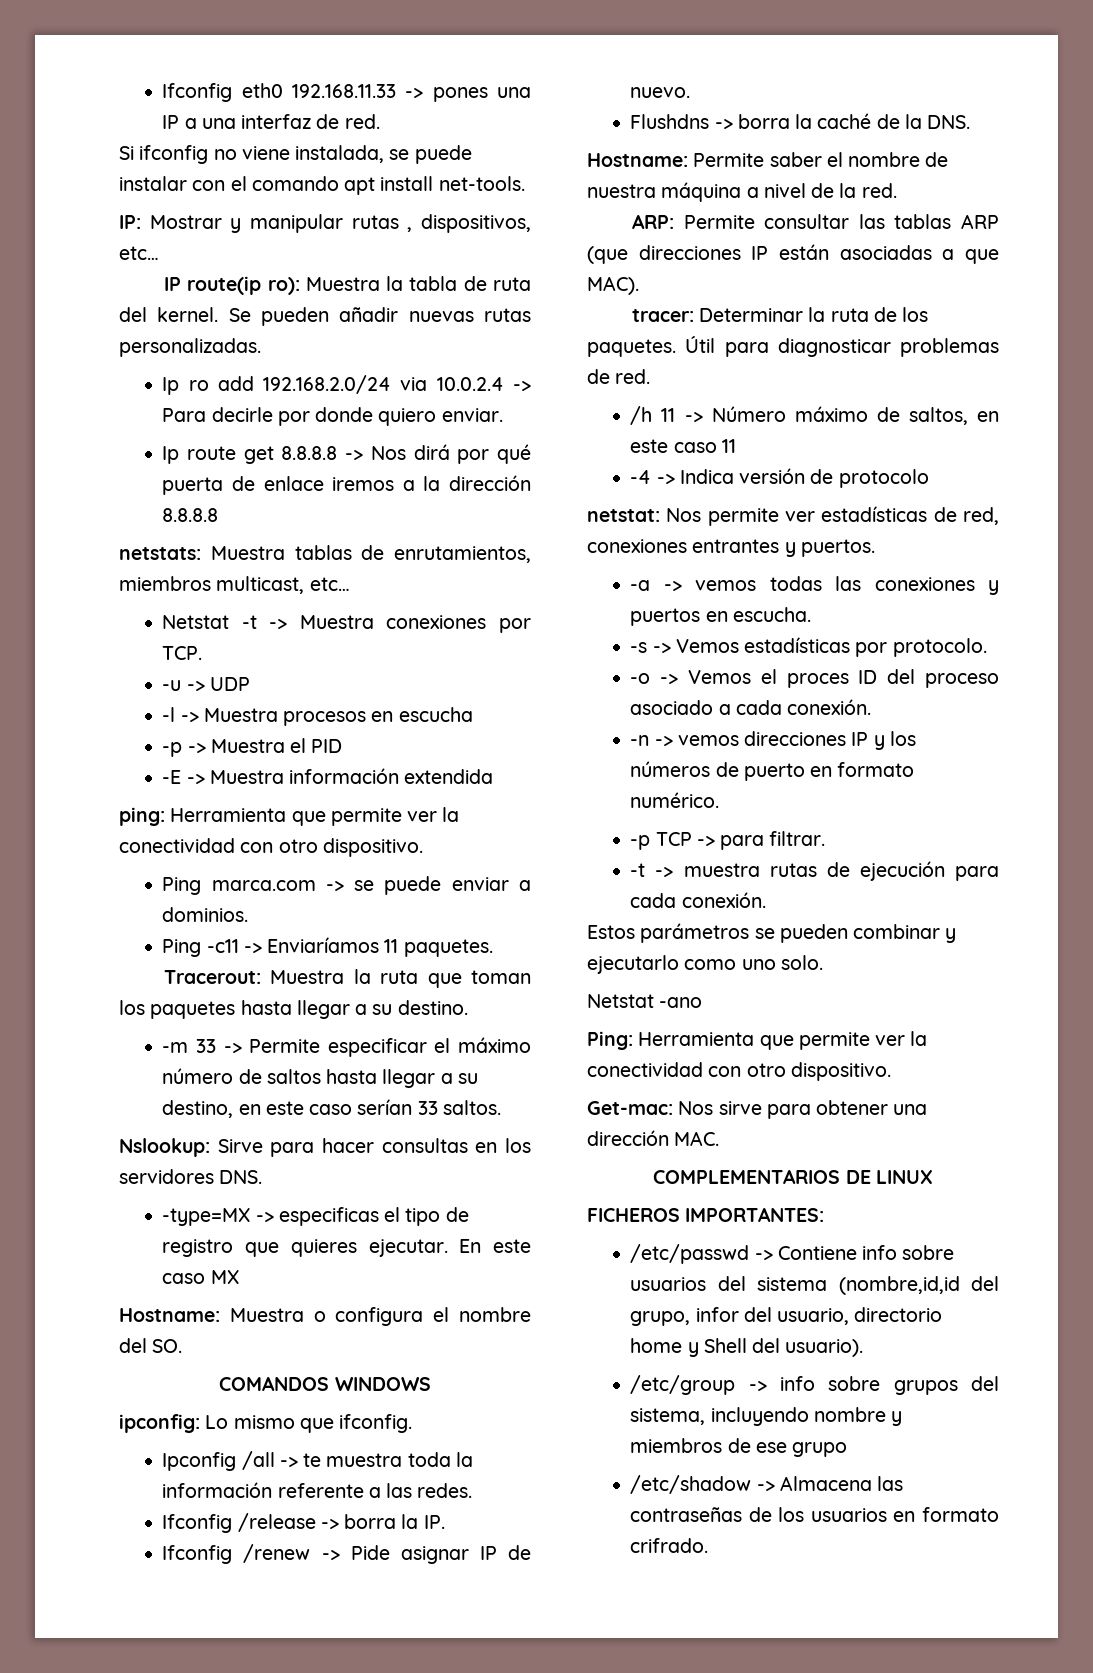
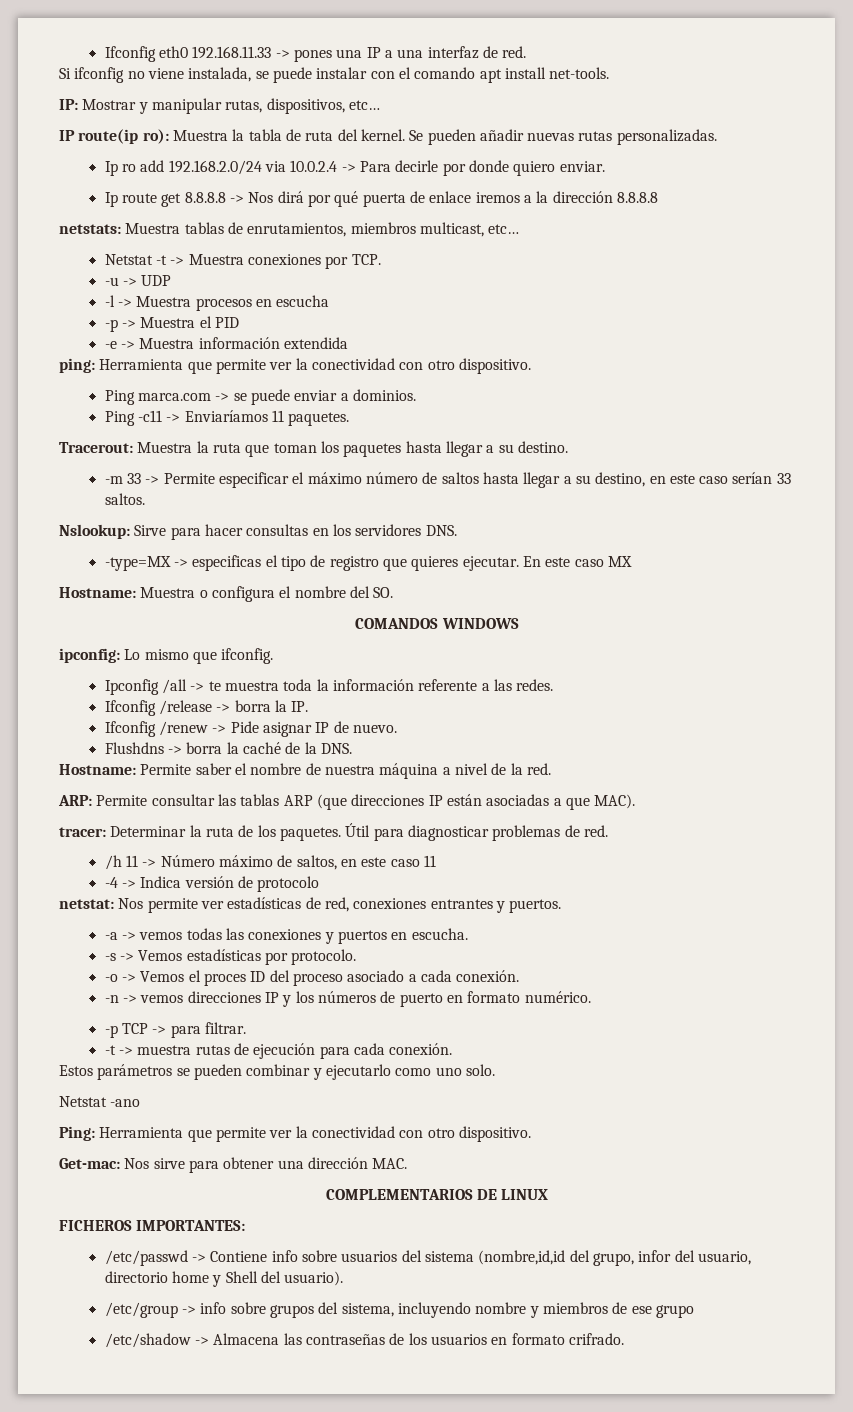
- IP: Mostrar y manipular rutas , dispositivos, etc…
+ IP: Mostrar y manipular rutas, dispositivos, etc…
- -E -> Muestra información extendida
+ -e -> Muestra información extendida

